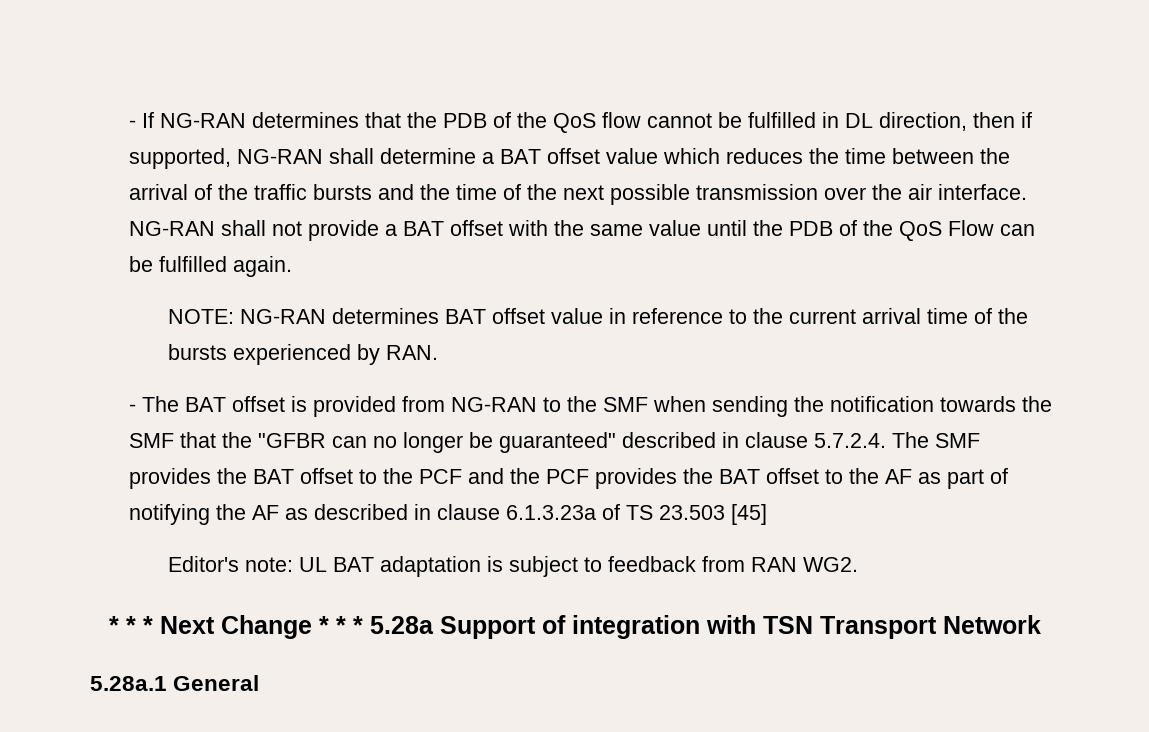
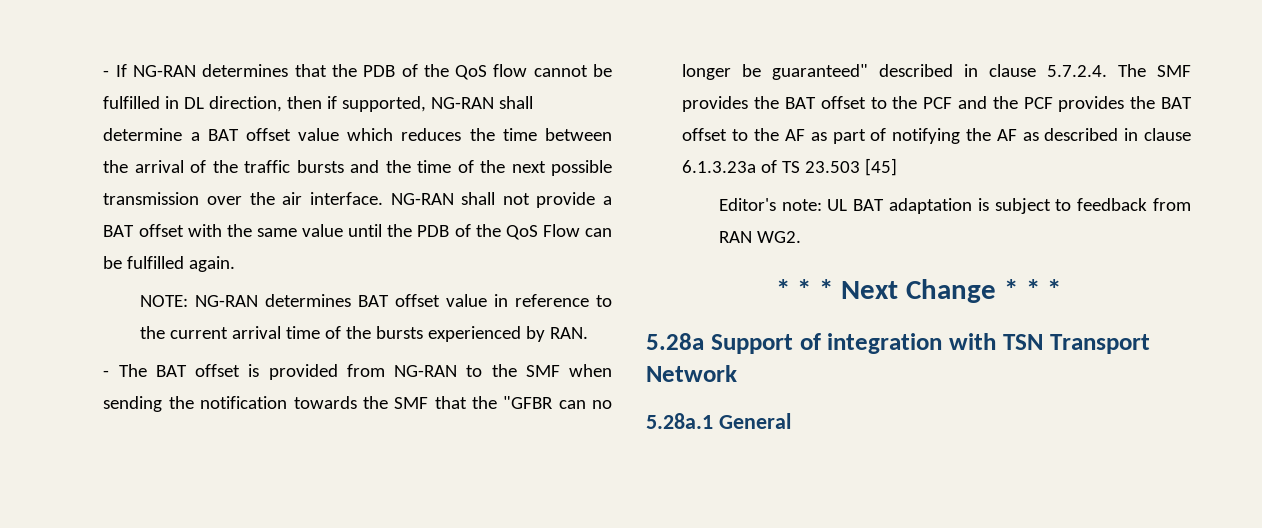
- * * * Next Change * * * 5.28a Support of integration with TSN Transport Network
+ * * * Next Change * * *
+ 5.28a Support of integration with TSN Transport Network

